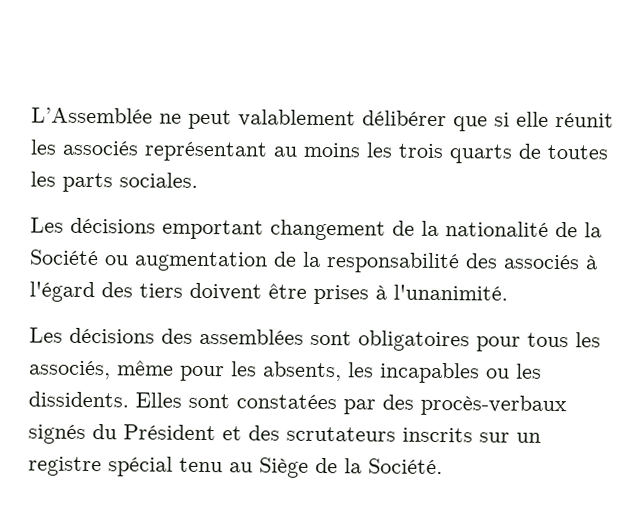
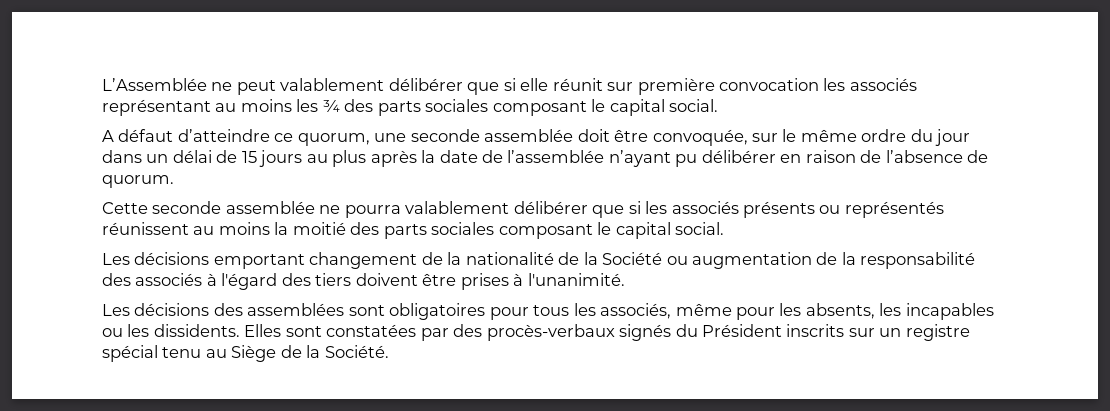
- L’Assemblée ne peut valablement délibérer que si elle réunit les associés représentant au moins les trois quarts de toutes les parts sociales.
+ L’Assemblée ne peut valablement délibérer que si elle réunit sur première convocation les associés représentant au moins les ¾ des parts sociales composant le capital social.
+ A défaut d’atteindre ce quorum, une seconde assemblée doit être convoquée, sur le même ordre du jour dans un délai de 15 jours au plus après la date de l’assemblée n’ayant pu délibérer en raison de l’absence de quorum.
+ Cette seconde assemblée ne pourra valablement délibérer que si les associés présents ou représentés réunissent au moins la moitié des parts sociales composant le capital social.
- Elles sont constatées par des procès-verbaux signés du Président et des scrutateurs inscrits sur un registre spécial tenu au Siège de la Société.
+ Elles sont constatées par des procès-verbaux signés du Président inscrits sur un registre spécial tenu au Siège de la Société.

